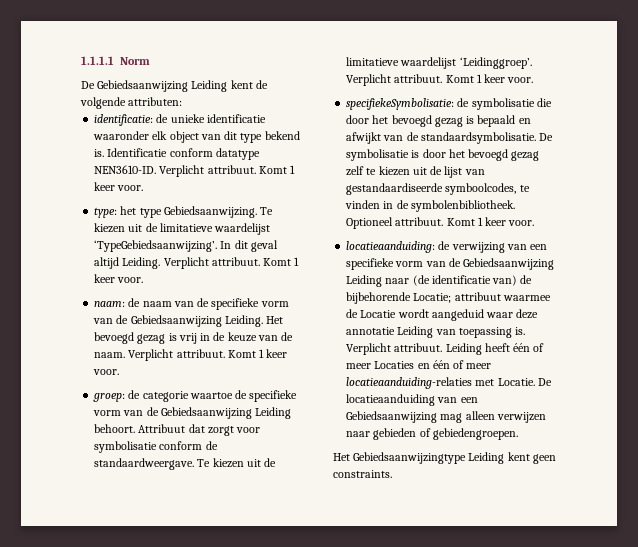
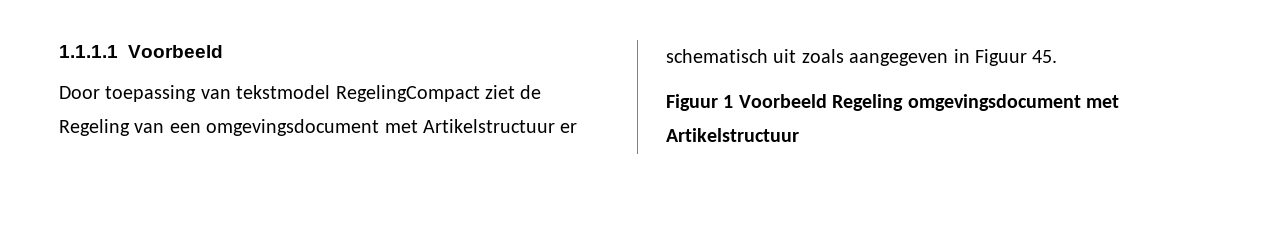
- 1.1.1.1 Norm
- De Gebiedsaanwijzing Leiding kent de volgende attributen:
- identificatie: de unieke identificatie waaronder elk object van dit type bekend is. Identificatie conform datatype NEN3610-ID. Verplicht attribuut. Komt 1 keer voor.
- type: het type Gebiedsaanwijzing. Te kiezen uit de limitatieve waardelijst ‘TypeGebiedsaanwijzing’. In dit geval altijd Leiding. Verplicht attribuut. Komt 1 keer voor.
- naam: de naam van de specifieke vorm van de Gebiedsaanwijzing Leiding. Het bevoegd gezag is vrij in de keuze van de naam. Verplicht attribuut. Komt 1 keer voor.
- groep: de categorie waartoe de specifieke vorm van de Gebiedsaanwijzing Leiding behoort. Attribuut dat zorgt voor symbolisatie conform de standaardweergave. Te kiezen uit de limitatieve waardelijst ‘Leidinggroep’. Verplicht attribuut. Komt 1 keer voor.
- specifiekeSymbolisatie: de symbolisatie die door het bevoegd gezag is bepaald en afwijkt van de standaardsymbolisatie. De symbolisatie is door het bevoegd gezag zelf te kiezen uit de lijst van gestandaardiseerde symboolcodes, te vinden in de symbolenbibliotheek. Optioneel attribuut. Komt 1 keer voor.
- locatieaanduiding: de verwijzing van een specifieke vorm van de Gebiedsaanwijzing Leiding naar (de identificatie van) de bijbehorende Locatie; attribuut waarmee de Locatie wordt aangeduid waar deze annotatie Leiding van toepassing is. Verplicht attribuut. Leiding heeft één of meer Locaties en één of meer locatieaanduiding-relaties met Locatie. De locatieaanduiding van een Gebiedsaanwijzing mag alleen verwijzen naar gebieden of gebiedengroepen.
- Het Gebiedsaanwijzingtype Leiding kent geen constraints.
+ 1.1.1.1 Voorbeeld
+ Door toepassing van tekstmodel RegelingCompact ziet de Regeling van een omgevingsdocument met Artikelstructuur er schematisch uit zoals aangegeven in Figuur 45.
+ Figuur 1 Voorbeeld Regeling omgevingsdocument met Artikelstructuur

